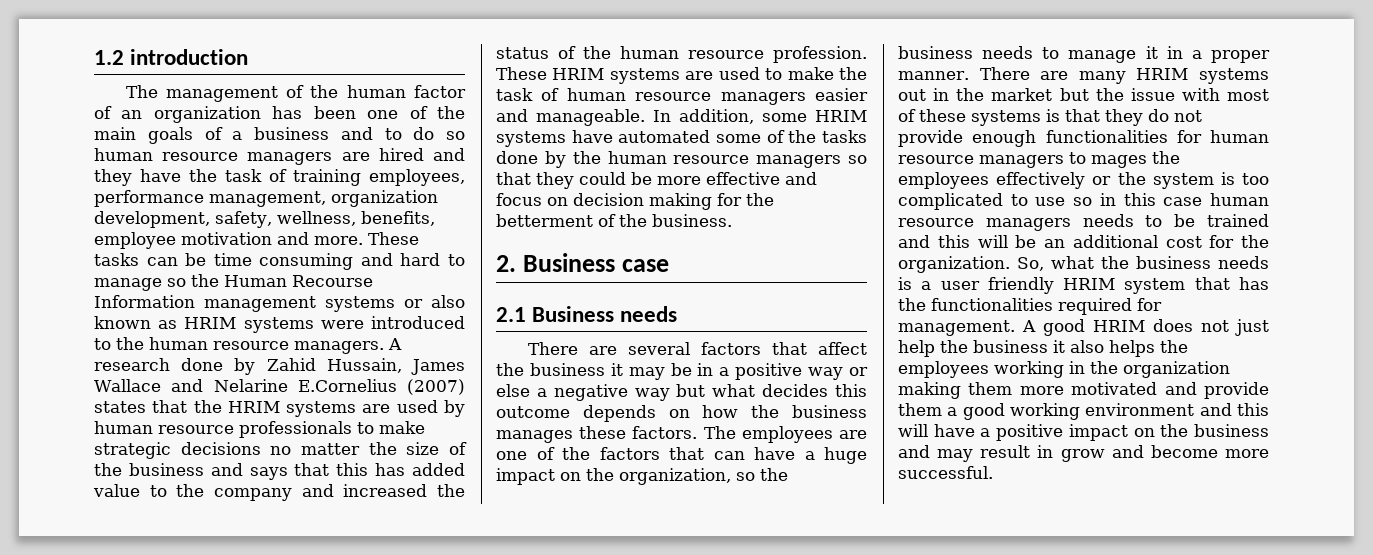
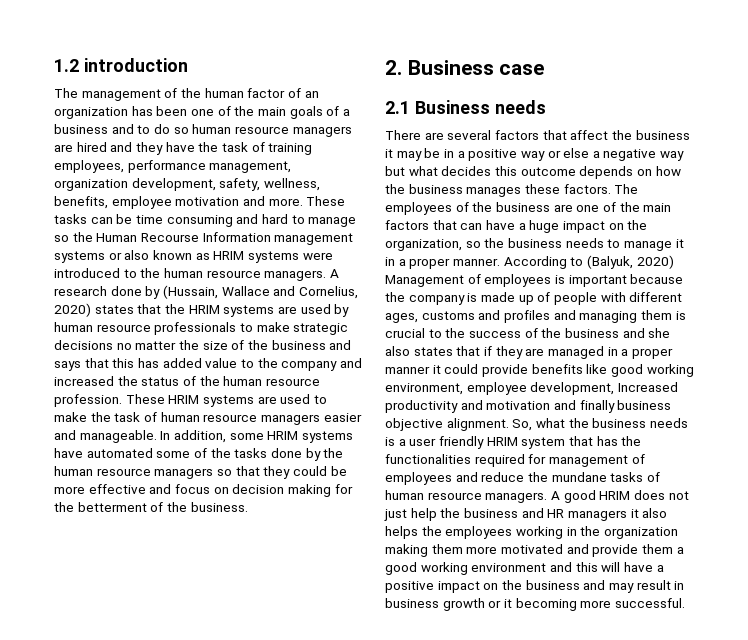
- A research done by Zahid Hussain, James Wallace and Nelarine E.Cornelius (2007) states that the HRIM systems are used by human resource professionals to make strategic decisions no matter the size of the business and says that this has added value to the company and increased the status of the human resource profession.
+ A research done by (Hussain, Wallace and Cornelius, 2020) states that the HRIM systems are used by human resource professionals to make strategic decisions no matter the size of the business and says that this has added value to the company and increased the status of the human resource profession.
- The employees are one of the factors that can have a huge impact on the organization, so the business needs to manage it in a proper manner.
+ The employees of the business are one of the main factors that can have a huge impact on the organization, so the business needs to manage it in a proper manner.
- There are many HRIM systems out in the market but the issue with most of these systems is that they do not provide enough functionalities for human resource managers to mages the employees effectively or the system is too complicated to use so in this case human resource managers needs to be trained and this will be an additional cost for the organization.
+ According to (Balyuk, 2020) Management of employees is important because the company is made up of people with different ages, customs and profiles and managing them is crucial to the success of the business and she also states that if they are managed in a proper manner it could provide benefits like good working environment, employee development, Increased productivity and motivation and finally business objective alignment.
- So, what the business needs is a user friendly HRIM system that has the functionalities required for management.
+ So, what the business needs is a user friendly HRIM system that has the functionalities required for management of employees and reduce the mundane tasks of human resource managers.
- A good HRIM does not just help the business it also helps the employees working in the organization making them more motivated and provide them a good working environment and this will have a positive impact on the business and may result in grow and become more successful.
+ A good HRIM does not just help the business and HR managers it also helps the employees working in the organization making them more motivated and provide them a good working environment and this will have a positive impact on the business and may result in business growth or it becoming more successful.

